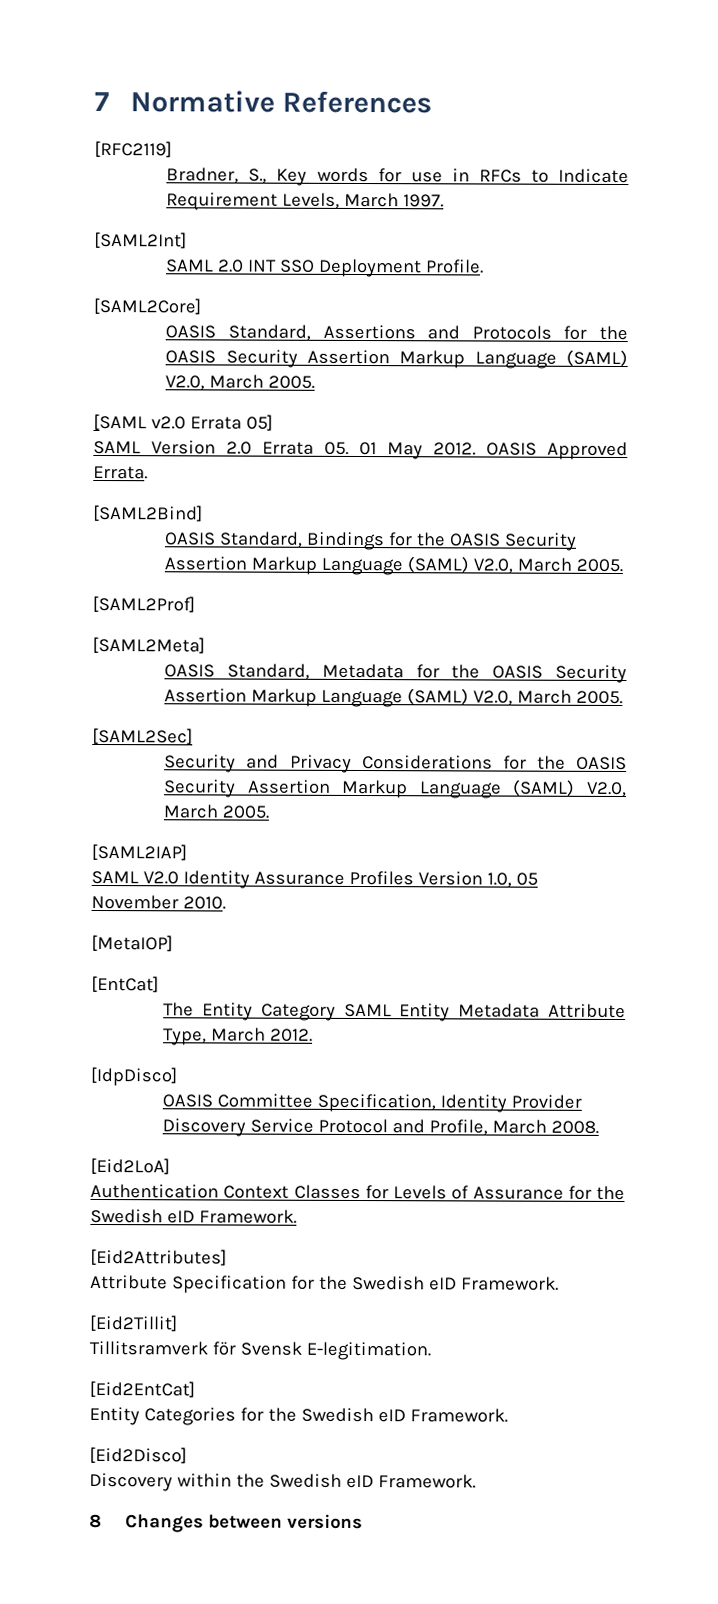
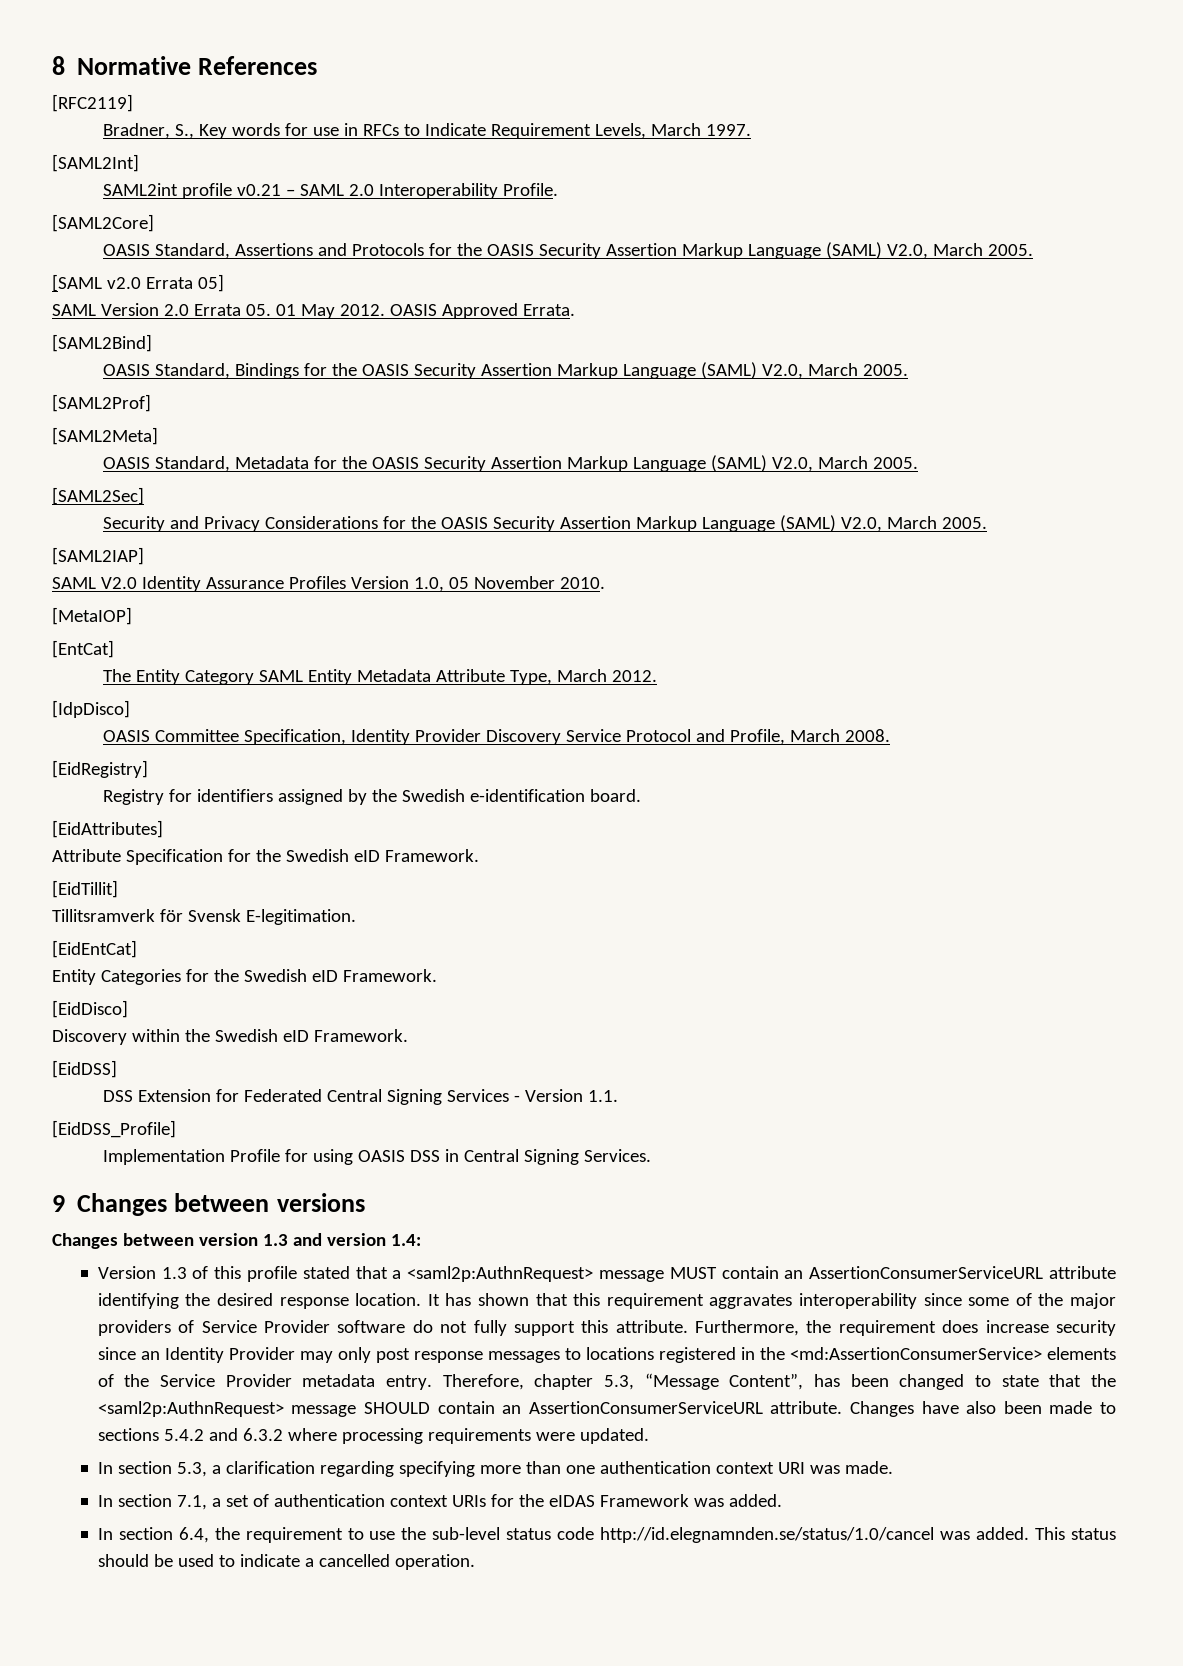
- 7 Normative References
+ 8 Normative References
- SAML 2.0 INT SSO Deployment Profile.
+ SAML2int profile v0.21 – SAML 2.0 Interoperability Profile.
- [Eid2LoA]
- Authentication Context Classes for Levels of Assurance for the Swedish eID Framework.
- [Eid2Attributes]
+ [EidRegistry]
+ Registry for identifiers assigned by the Swedish e-identification board.
+ [EidAttributes]
- [Eid2Tillit]
+ [EidTillit]
- [Eid2EntCat]
+ [EidEntCat]
- [Eid2Disco]
+ [EidDisco]
- 8 Changes between versions
+ [EidDSS]
+ DSS Extension for Federated Central Signing Services - Version 1.1.
+ [EidDSS_Profile]
+ Implementation Profile for using OASIS DSS in Central Signing Services.
+ 9 Changes between versions
+ Changes between version 1.3 and version 1.4:
+ Version 1.3 of this profile stated that a <saml2p:AuthnRequest> message MUST contain an AssertionConsumerServiceURL attribute identifying the desired response location. It has shown that this requirement aggravates interoperability since some of the major providers of Service Provider software do not fully support this attribute. Furthermore, the requirement does increase security since an Identity Provider may only post response messages to locations registered in the <md:AssertionConsumerService> elements of the Service Provider metadata entry. Therefore, chapter 5.3, “Message Content”, has been changed to state that the <saml2p:AuthnRequest> message SHOULD contain an AssertionConsumerServiceURL attribute. Changes have also been made to sections 5.4.2 and 6.3.2 where processing requirements were updated.
+ In section 5.3, a clarification regarding specifying more than one authentication context URI was made.
+ In section 7.1, a set of authentication context URIs for the eIDAS Framework was added.
+ In section 6.4, the requirement to use the sub-level status code http://id.elegnamnden.se/status/1.0/cancel was added. This status should be used to indicate a cancelled operation.

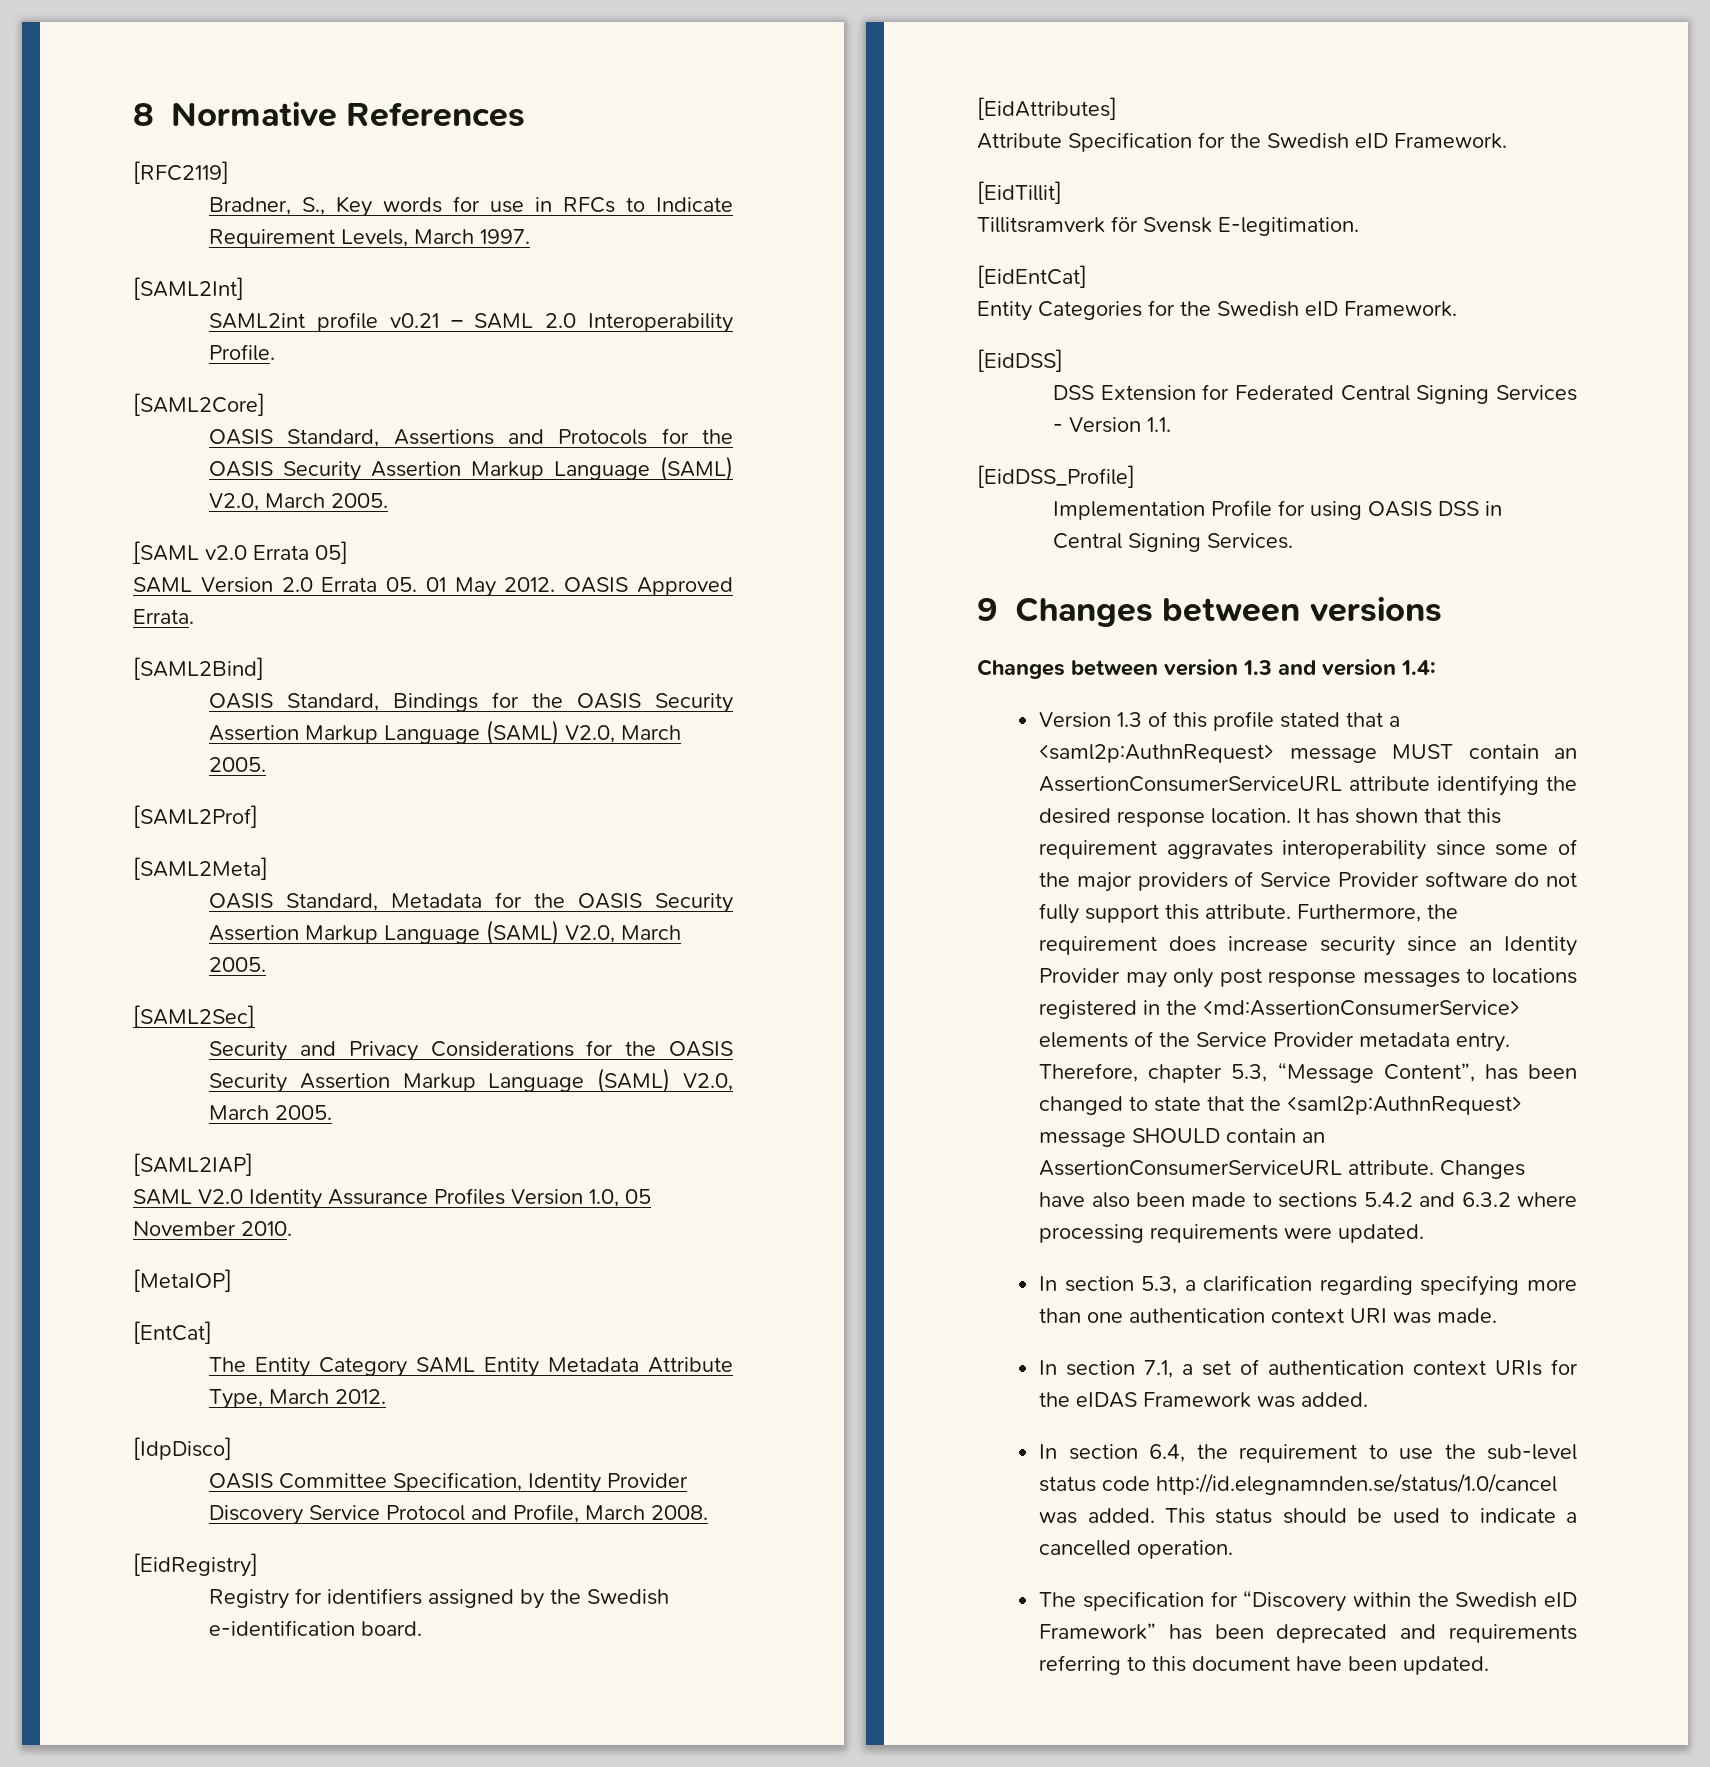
- [EidDisco]
- Discovery within the Swedish eID Framework.
+ The specification for “Discovery within the Swedish eID Framework” has been deprecated and requirements referring to this document have been updated.

